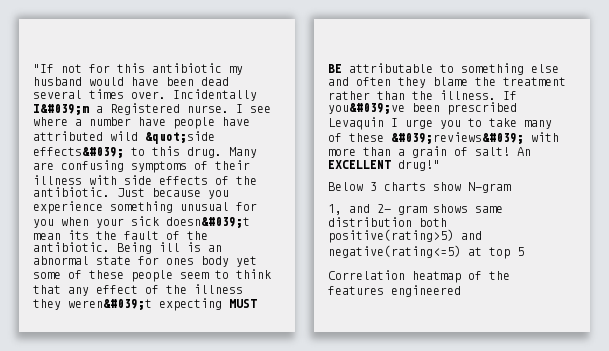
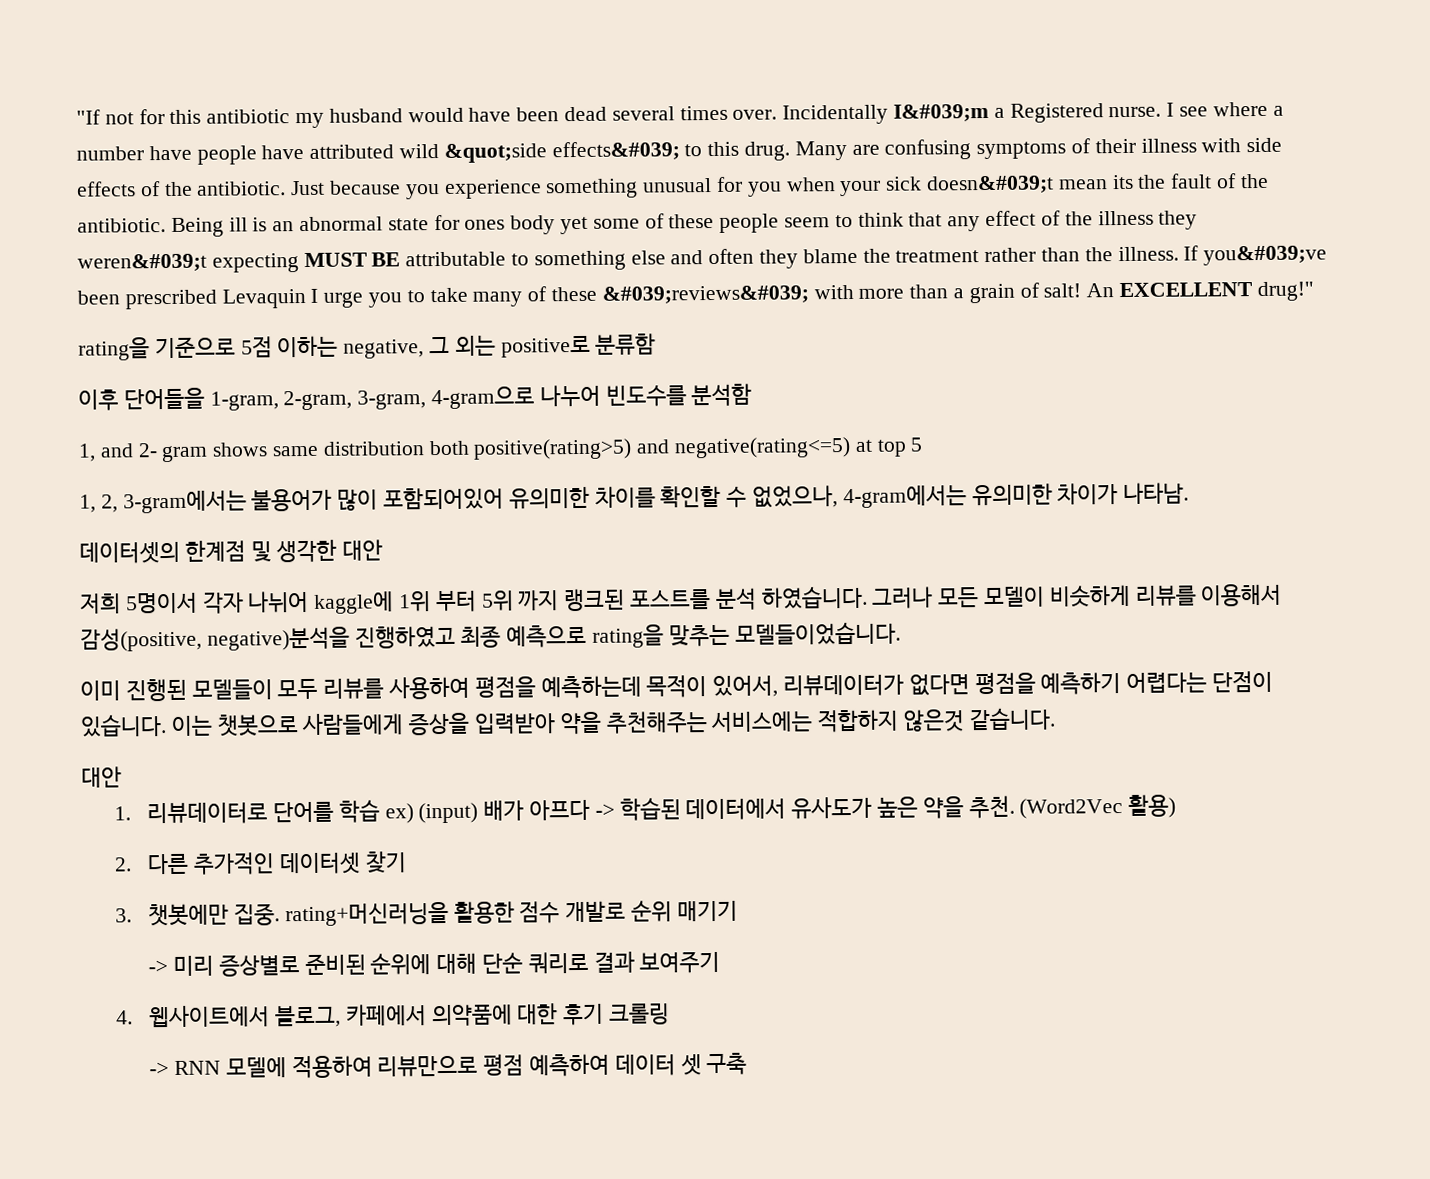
- Below 3 charts show N-gram
+ rating을 기준으로 5점 이하는 negative, 그 외는 positive로 분류함
+ 이후 단어들을 1-gram, 2-gram, 3-gram, 4-gram으로 나누어 빈도수를 분석함
- Correlation heatmap of the features engineered
+ 1, 2, 3-gram에서는 불용어가 많이 포함되어있어 유의미한 차이를 확인할 수 없었으나, 4-gram에서는 유의미한 차이가 나타남.
+ 데이터셋의 한계점 및 생각한 대안
+ 저희 5명이서 각자 나뉘어 kaggle에 1위 부터 5위 까지 랭크된 포스트를 분석 하였습니다. 그러나 모든 모델이 비슷하게 리뷰를 이용해서 감성(positive, negative)분석을 진행하였고 최종 예측으로 rating을 맞추는 모델들이었습니다.
+ 이미 진행된 모델들이 모두 리뷰를 사용하여 평점을 예측하는데 목적이 있어서, 리뷰데이터가 없다면 평점을 예측하기 어렵다는 단점이 있습니다. 이는 챗봇으로 사람들에게 증상을 입력받아 약을 추천해주는 서비스에는 적합하지 않은것 같습니다.
+ 대안
+ 1. 리뷰데이터로 단어를 학습 ex) (input) 배가 아프다 -> 학습된 데이터에서 유사도가 높은 약을 추천. (Word2Vec 활용)
+ 2. 다른 추가적인 데이터셋 찾기
+ 3. 챗봇에만 집중. rating+머신러닝을 활용한 점수 개발로 순위 매기기
+ -> 미리 증상별로 준비된 순위에 대해 단순 쿼리로 결과 보여주기
+ 4. 웹사이트에서 블로그, 카페에서 의약품에 대한 후기 크롤링
+ -> RNN 모델에 적용하여 리뷰만으로 평점 예측하여 데이터 셋 구축

